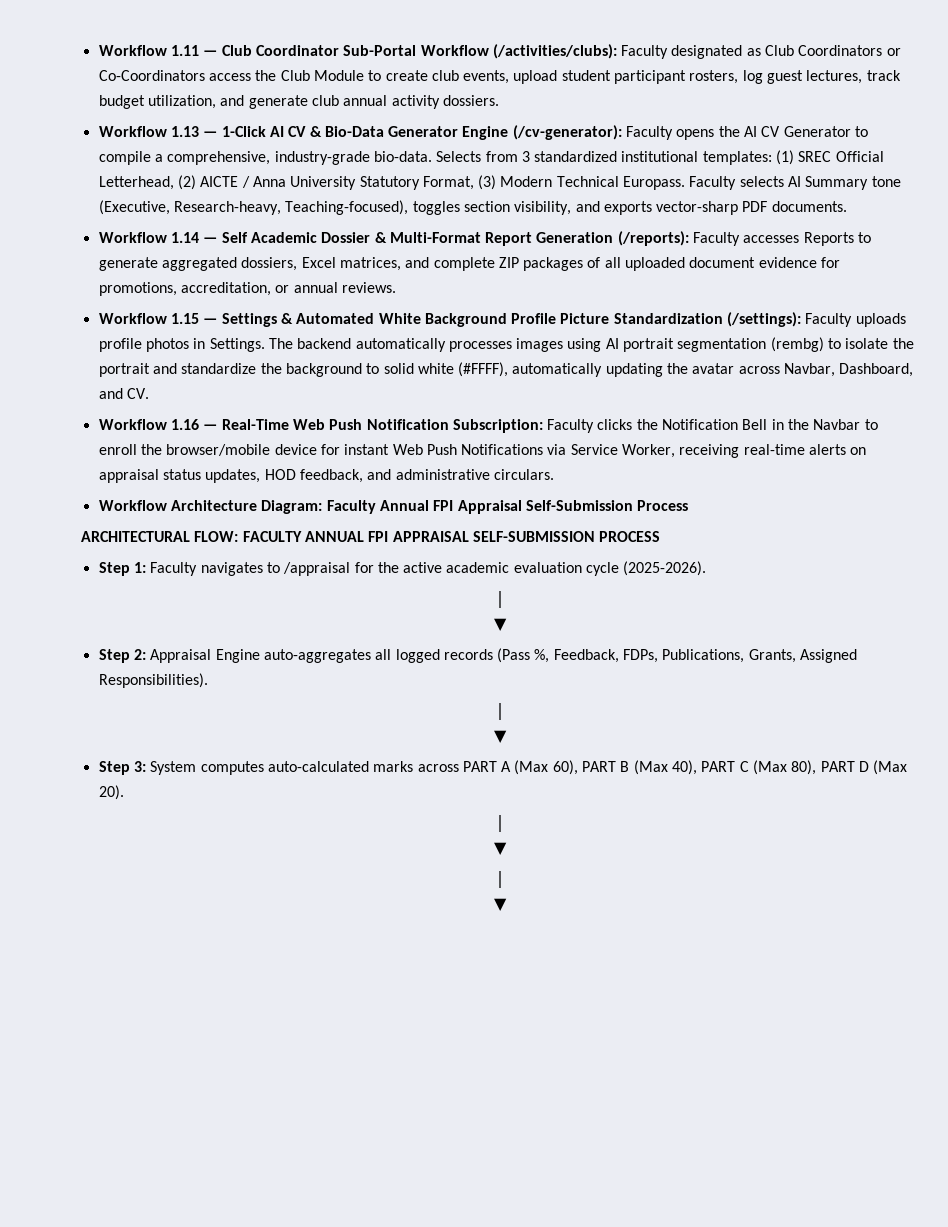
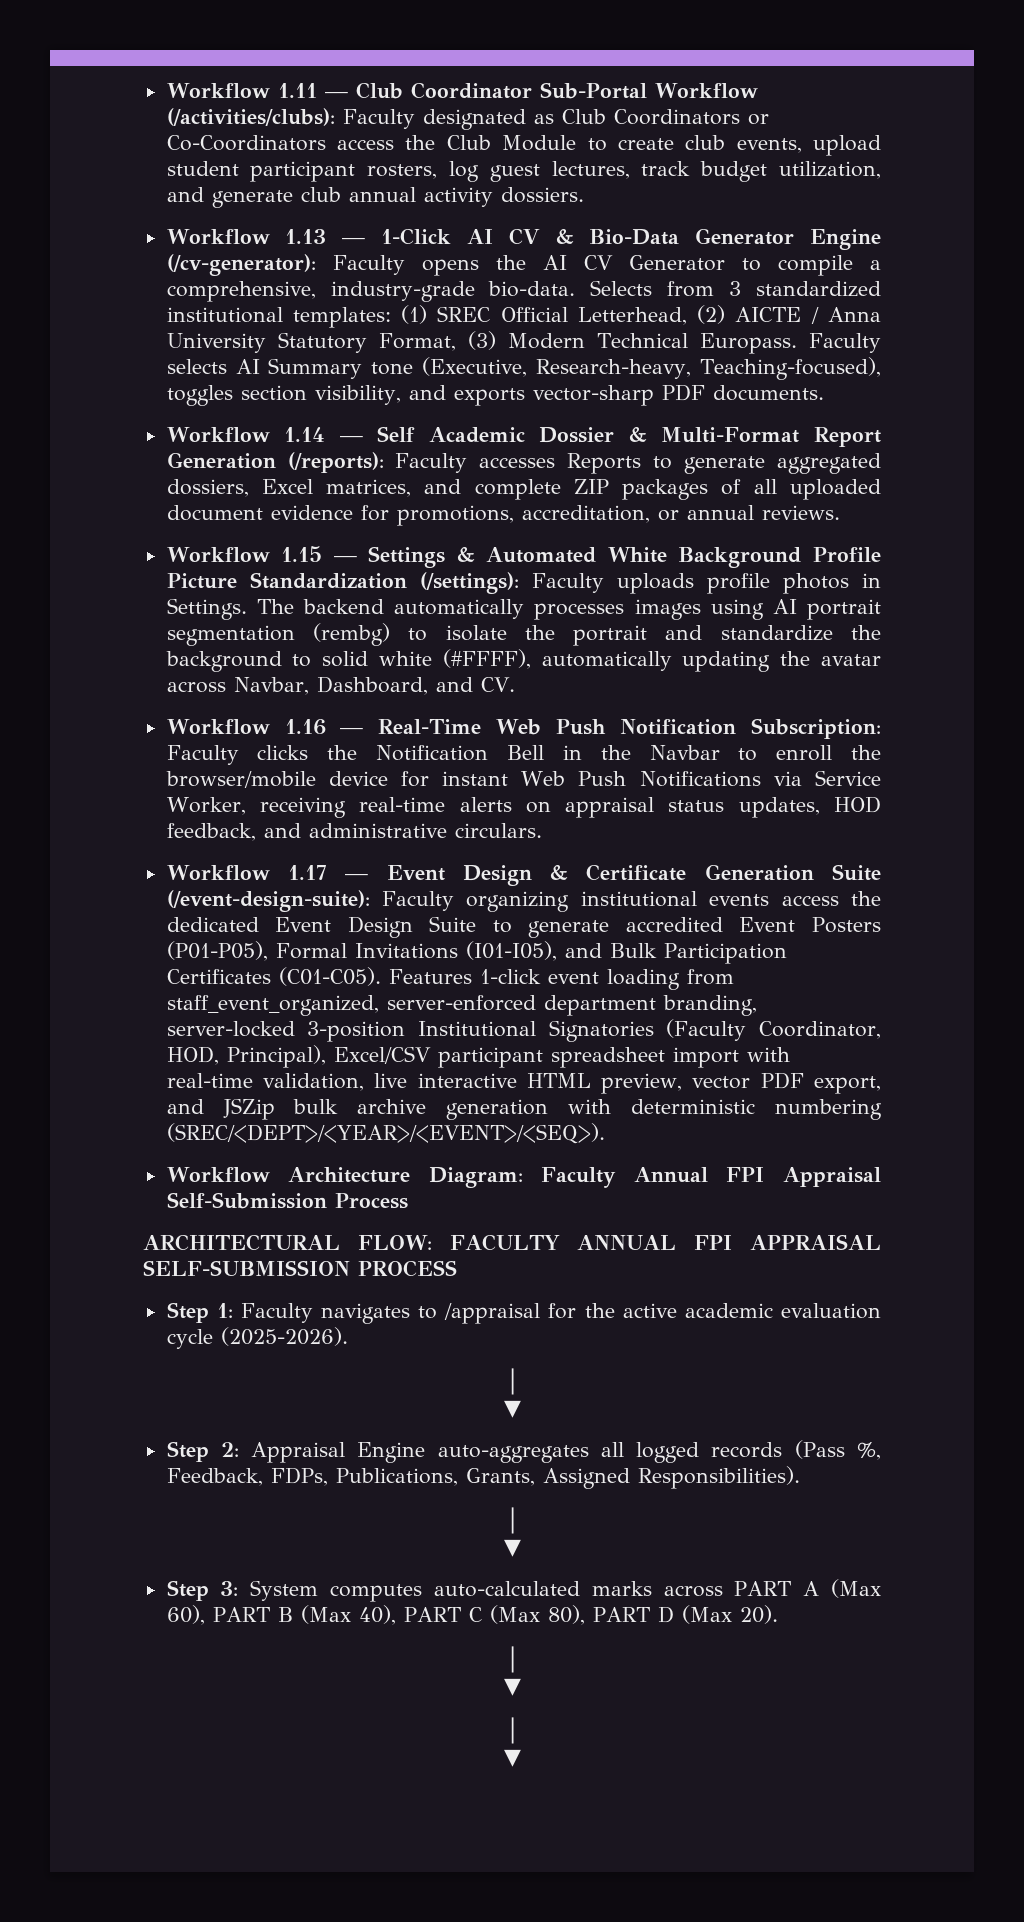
+ Workflow 1.17 — Event Design & Certificate Generation Suite (/event-design-suite): Faculty organizing institutional events access the dedicated Event Design Suite to generate accredited Event Posters (P01-P05), Formal Invitations (I01-I05), and Bulk Participation Certificates (C01-C05). Features 1-click event loading from staff_event_organized, server-enforced department branding, server-locked 3-position Institutional Signatories (Faculty Coordinator, HOD, Principal), Excel/CSV participant spreadsheet import with real-time validation, live interactive HTML preview, vector PDF export, and JSZip bulk archive generation with deterministic numbering (SREC/<DEPT>/<YEAR>/<EVENT>/<SEQ>).

